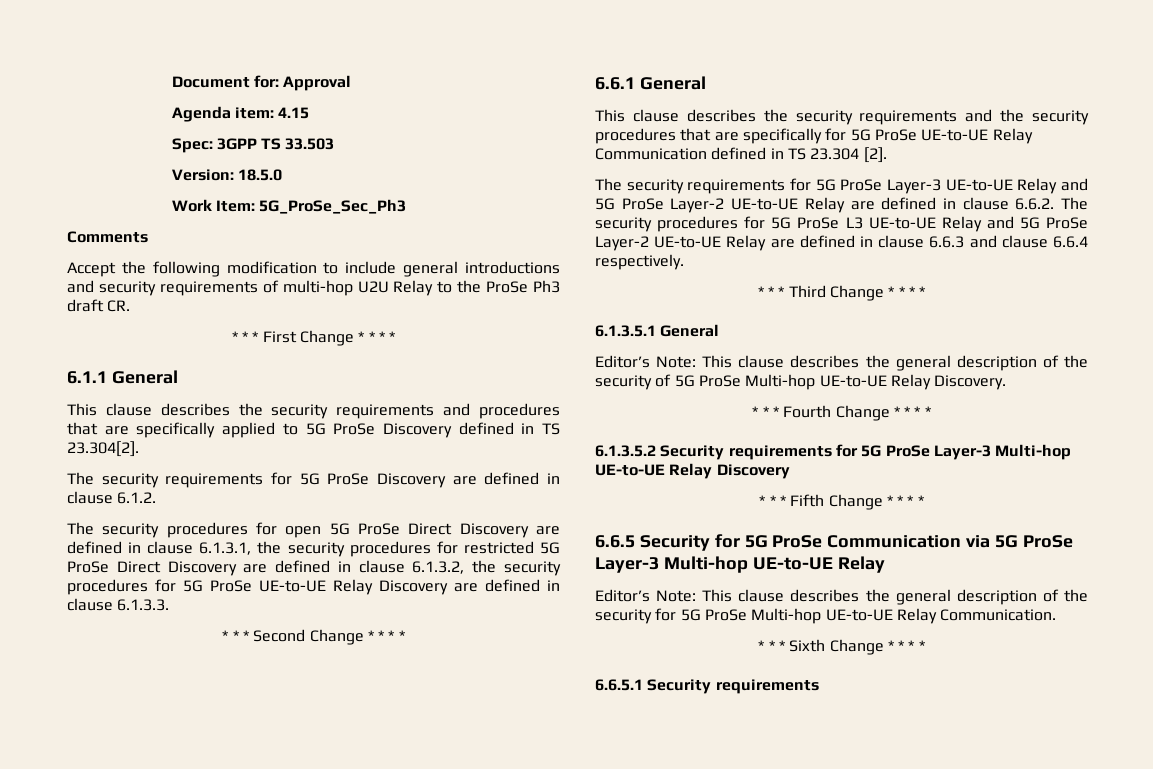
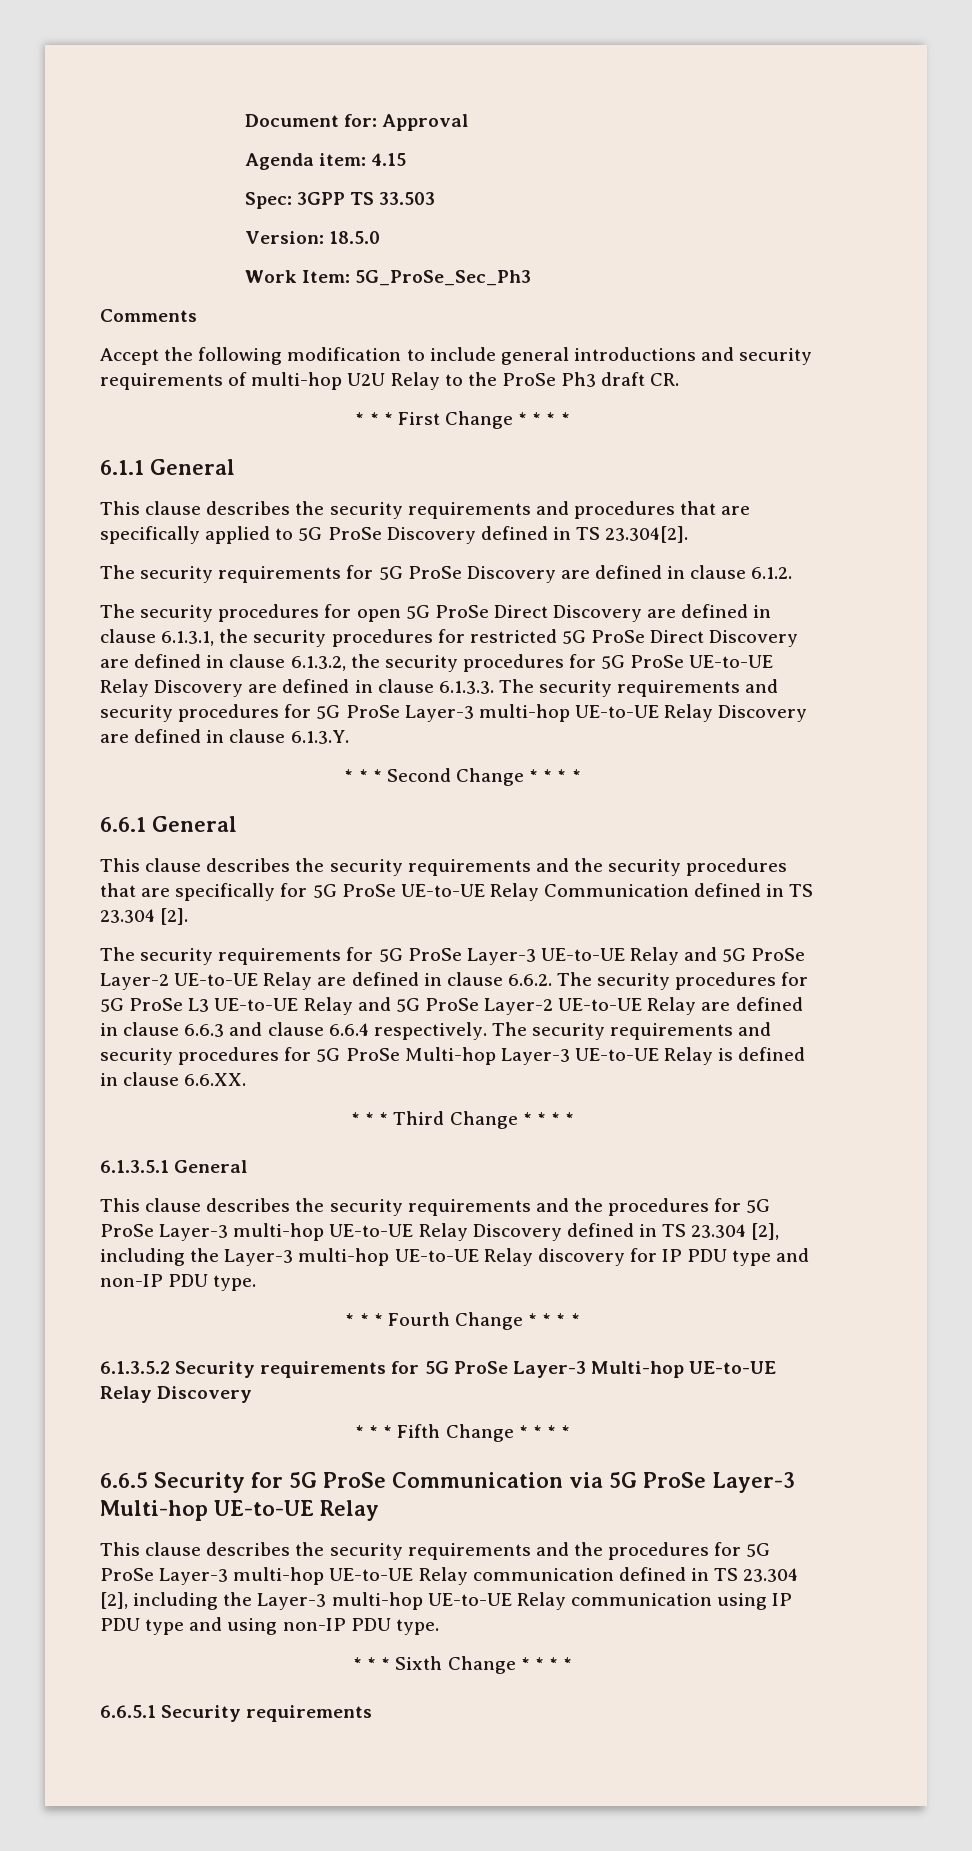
- The security procedures for open 5G ProSe Direct Discovery are defined in clause 6.1.3.1, the security procedures for restricted 5G ProSe Direct Discovery are defined in clause 6.1.3.2, the security procedures for 5G ProSe UE-to-UE Relay Discovery are defined in clause 6.1.3.3.
+ The security procedures for open 5G ProSe Direct Discovery are defined in clause 6.1.3.1, the security procedures for restricted 5G ProSe Direct Discovery are defined in clause 6.1.3.2, the security procedures for 5G ProSe UE-to-UE Relay Discovery are defined in clause 6.1.3.3. The security requirements and security procedures for 5G ProSe Layer-3 multi-hop UE-to-UE Relay Discovery are defined in clause 6.1.3.Y.
+ The security requirements and security procedures for 5G ProSe Multi-hop Layer-3 UE-to-UE Relay is defined in clause 6.6.XX.
- Editor’s Note: This clause describes the general description of the security of 5G ProSe Multi-hop UE-to-UE Relay Discovery.
+ This clause describes the security requirements and the procedures for 5G ProSe Layer-3 multi-hop UE-to-UE Relay Discovery defined in TS 23.304 [2], including the Layer-3 multi-hop UE-to-UE Relay discovery for IP PDU type and non-IP PDU type.
- Editor’s Note: This clause describes the general description of the security for 5G ProSe Multi-hop UE-to-UE Relay Communication.
+ This clause describes the security requirements and the procedures for 5G ProSe Layer-3 multi-hop UE-to-UE Relay communication defined in TS 23.304 [2], including the Layer-3 multi-hop UE-to-UE Relay communication using IP PDU type and using non-IP PDU type.

